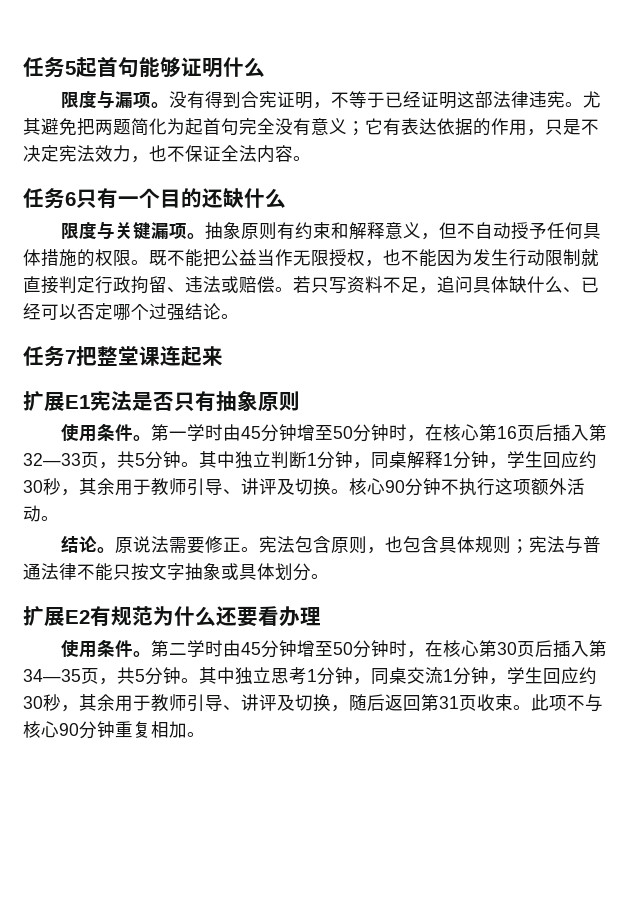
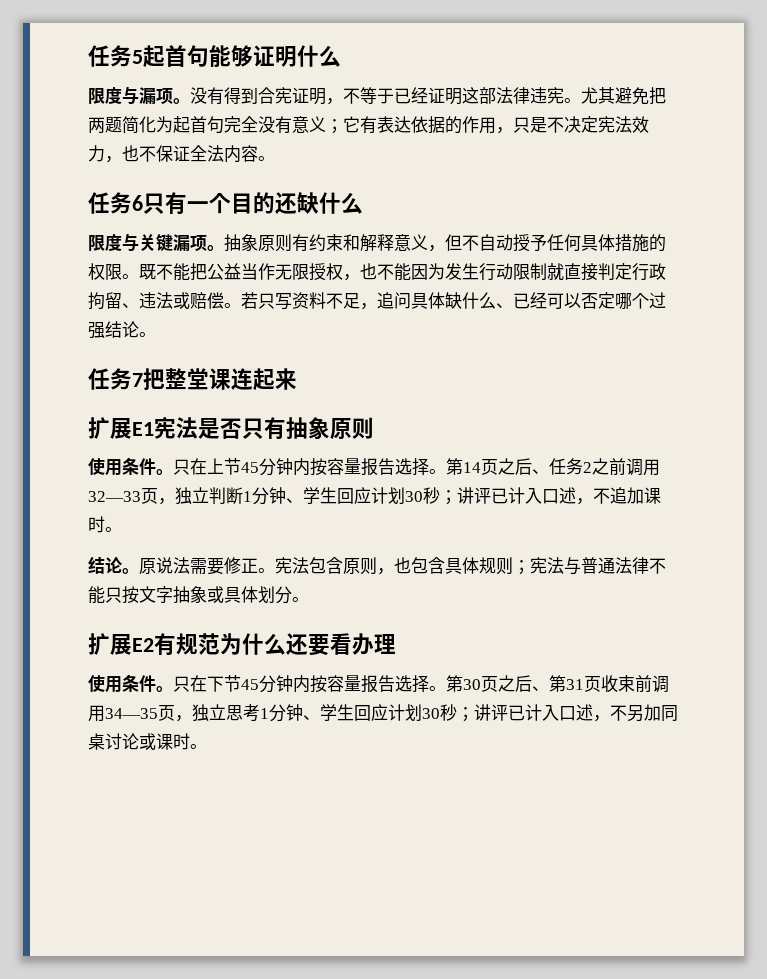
- 第一学时由45分钟增至50分钟时，在核心第16页后插入第32—33页，共5分钟。其中独立判断1分钟，同桌解释1分钟，学生回应约30秒，其余用于教师引导、讲评及切换。核心90分钟不执行这项额外活动。
+ 只在上节45分钟内按容量报告选择。第14页之后、任务2之前调用32—33页，独立判断1分钟、学生回应计划30秒；讲评已计入口述，不追加课时。
- 第二学时由45分钟增至50分钟时，在核心第30页后插入第34—35页，共5分钟。其中独立思考1分钟，同桌交流1分钟，学生回应约30秒，其余用于教师引导、讲评及切换，随后返回第31页收束。此项不与核心90分钟重复相加。
+ 只在下节45分钟内按容量报告选择。第30页之后、第31页收束前调用34—35页，独立思考1分钟、学生回应计划30秒；讲评已计入口述，不另加同桌讨论或课时。

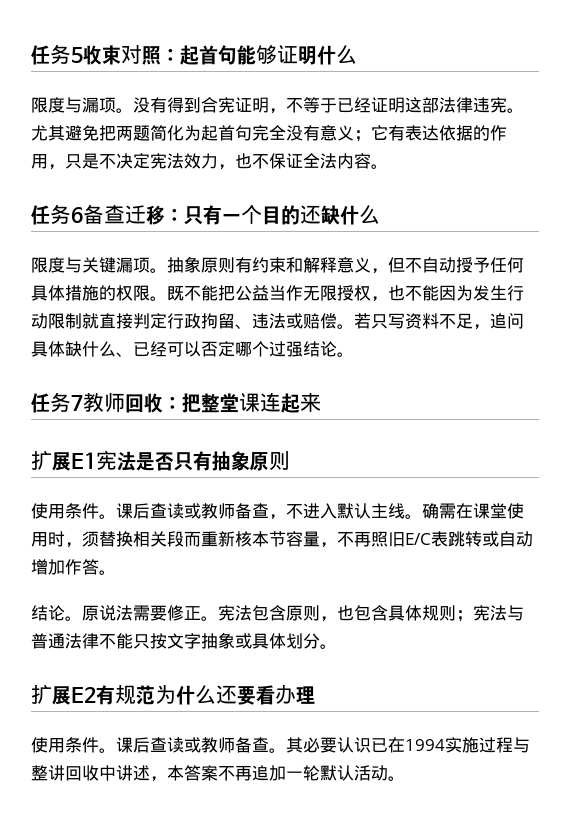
- 任务5起首句能够证明什么
+ 任务5收束对照：起首句能够证明什么
- 任务6只有一个目的还缺什么
+ 任务6备查迁移：只有一个目的还缺什么
- 任务7把整堂课连起来
+ 任务7教师回收：把整堂课连起来
- 只在上节45分钟内按容量报告选择。第14页之后、任务2之前调用32—33页，独立判断1分钟、学生回应计划30秒；讲评已计入口述，不追加课时。
+ 课后查读或教师备查，不进入默认主线。确需在课堂使用时，须替换相关段而重新核本节容量，不再照旧E/C表跳转或自动增加作答。
- 只在下节45分钟内按容量报告选择。第30页之后、第31页收束前调用34—35页，独立思考1分钟、学生回应计划30秒；讲评已计入口述，不另加同桌讨论或课时。
+ 课后查读或教师备查。其必要认识已在1994实施过程与整讲回收中讲述，本答案不再追加一轮默认活动。

